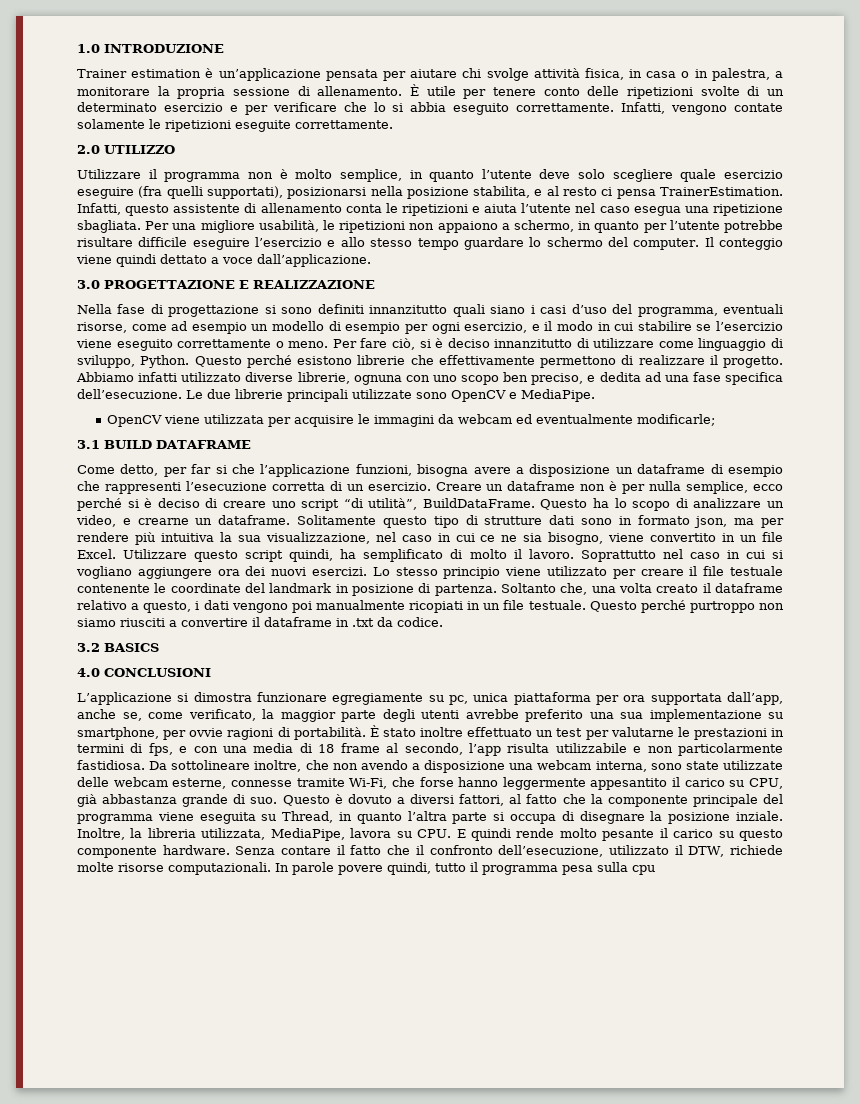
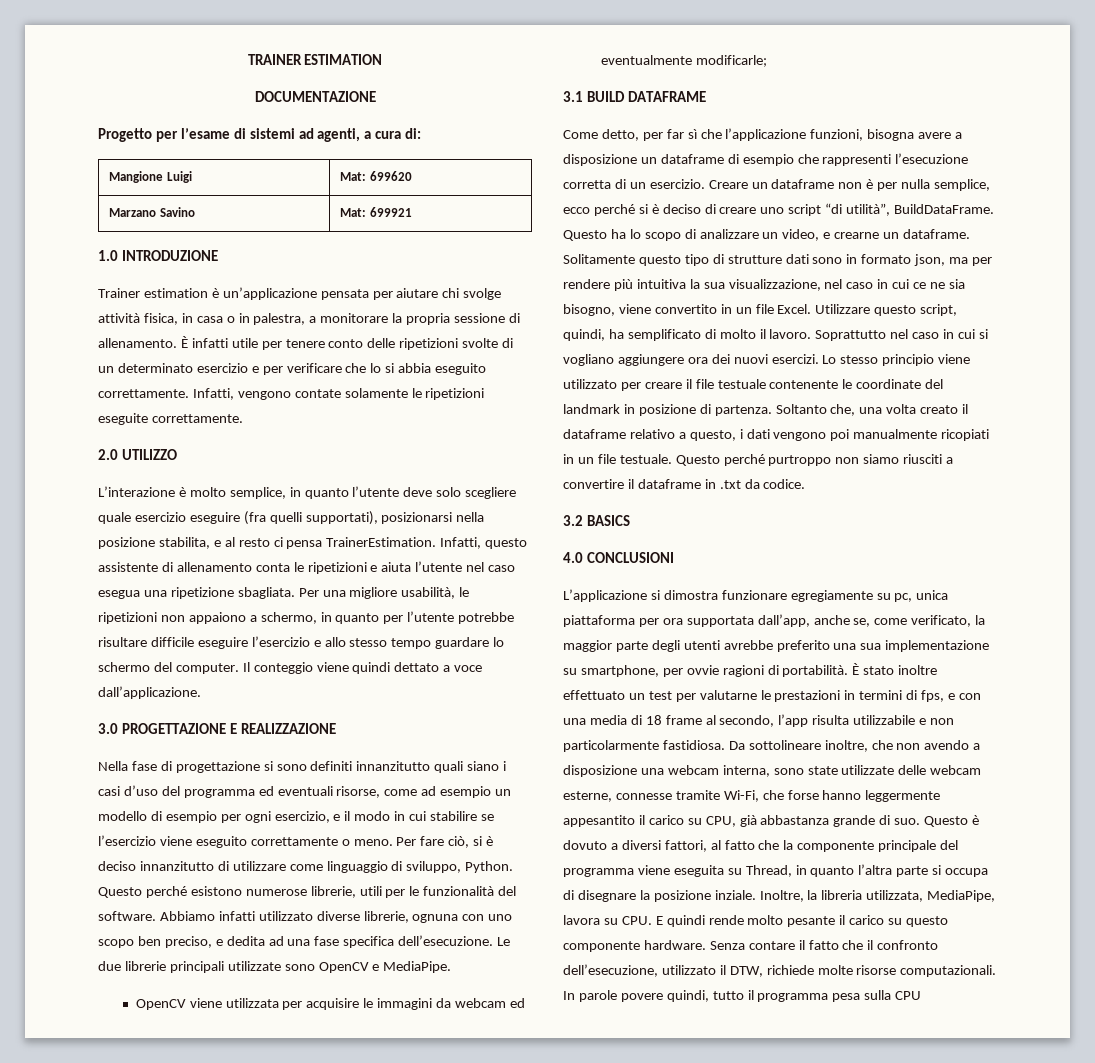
+ TRAINER ESTIMATION
+ DOCUMENTAZIONE
+ Progetto per l’esame di sistemi ad agenti, a cura di:
+ Mangione Luigi | Mat: 699620
+ Marzano Savino | Mat: 699921
- È utile per tenere conto delle ripetizioni svolte di un determinato esercizio e per verificare che lo si abbia eseguito correttamente.
+ È infatti utile per tenere conto delle ripetizioni svolte di un determinato esercizio e per verificare che lo si abbia eseguito correttamente.
- Utilizzare il programma non è molto semplice, in quanto l’utente deve solo scegliere quale esercizio eseguire (fra quelli supportati), posizionarsi nella posizione stabilita, e al resto ci pensa TrainerEstimation.
+ L’interazione è molto semplice, in quanto l’utente deve solo scegliere quale esercizio eseguire (fra quelli supportati), posizionarsi nella posizione stabilita, e al resto ci pensa TrainerEstimation.
- Nella fase di progettazione si sono definiti innanzitutto quali siano i casi d’uso del programma, eventuali risorse, come ad esempio un modello di esempio per ogni esercizio, e il modo in cui stabilire se l’esercizio viene eseguito correttamente o meno.
+ Nella fase di progettazione si sono definiti innanzitutto quali siano i casi d’uso del programma ed eventuali risorse, come ad esempio un modello di esempio per ogni esercizio, e il modo in cui stabilire se l’esercizio viene eseguito correttamente o meno.
- Questo perché esistono librerie che effettivamente permettono di realizzare il progetto.
+ Questo perché esistono numerose librerie, utili per le funzionalità del software.
- Come detto, per far si che l’applicazione funzioni, bisogna avere a disposizione un dataframe di esempio che rappresenti l’esecuzione corretta di un esercizio.
+ Come detto, per far sì che l’applicazione funzioni, bisogna avere a disposizione un dataframe di esempio che rappresenti l’esecuzione corretta di un esercizio.
- Utilizzare questo script quindi, ha semplificato di molto il lavoro.
+ Utilizzare questo script, quindi, ha semplificato di molto il lavoro.
- In parole povere quindi, tutto il programma pesa sulla cpu
+ In parole povere quindi, tutto il programma pesa sulla CPU

